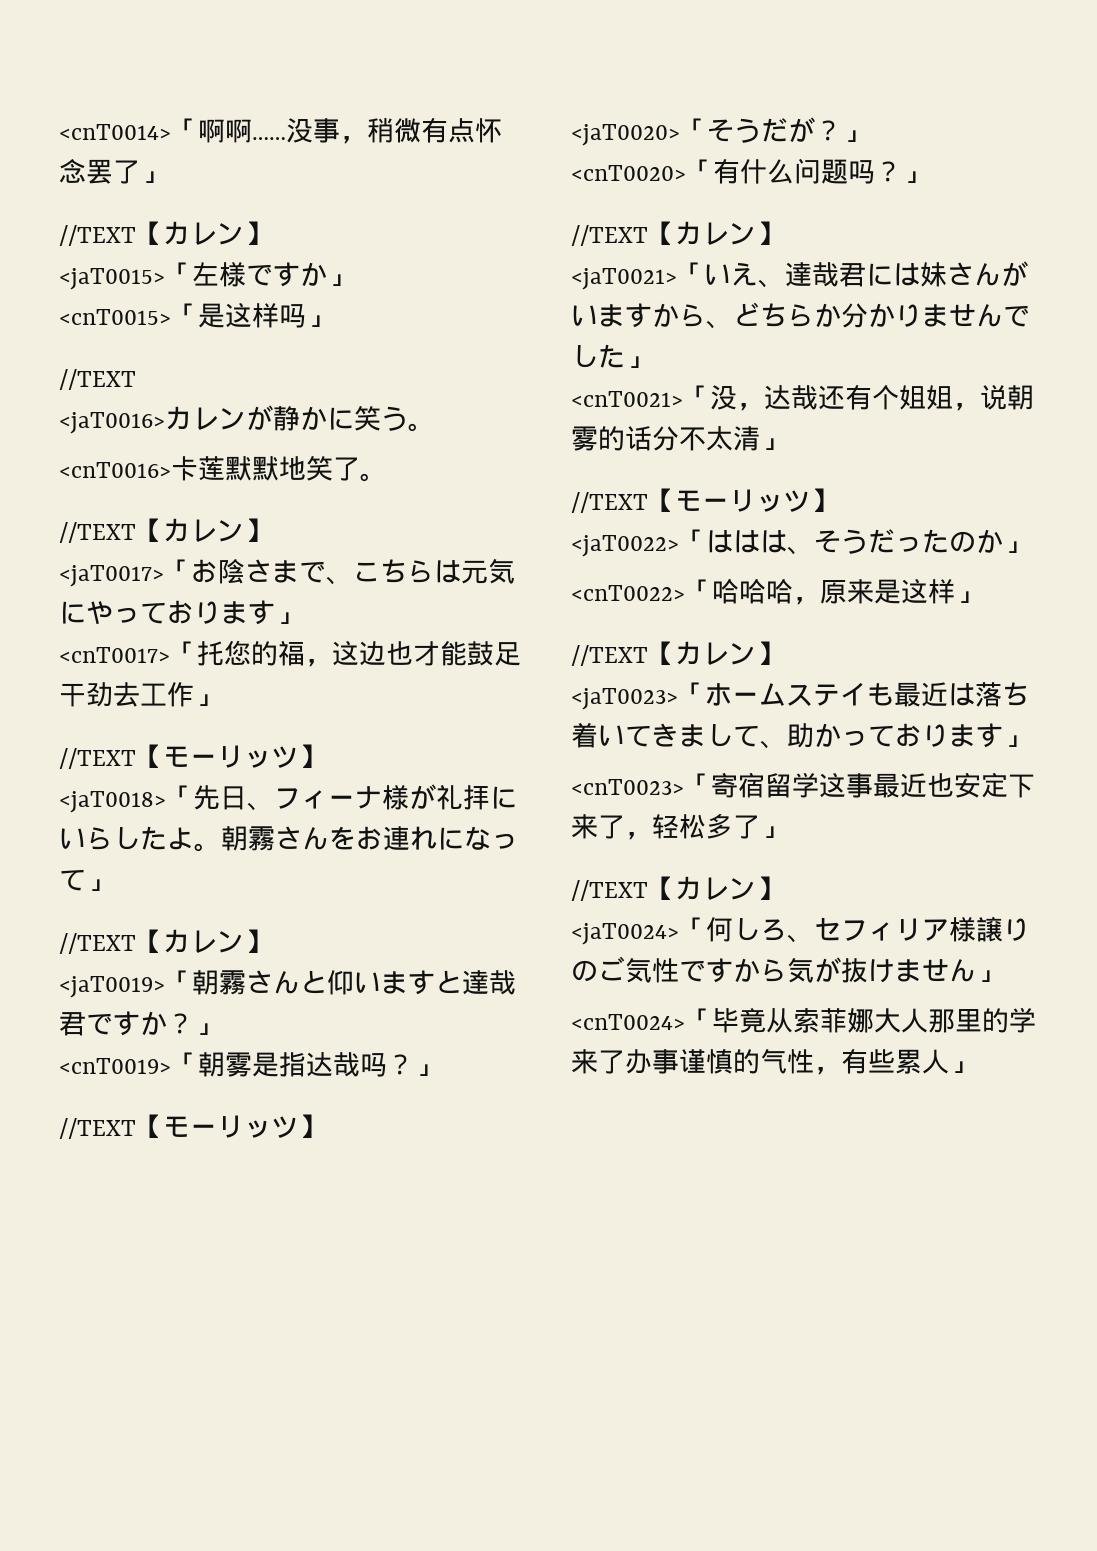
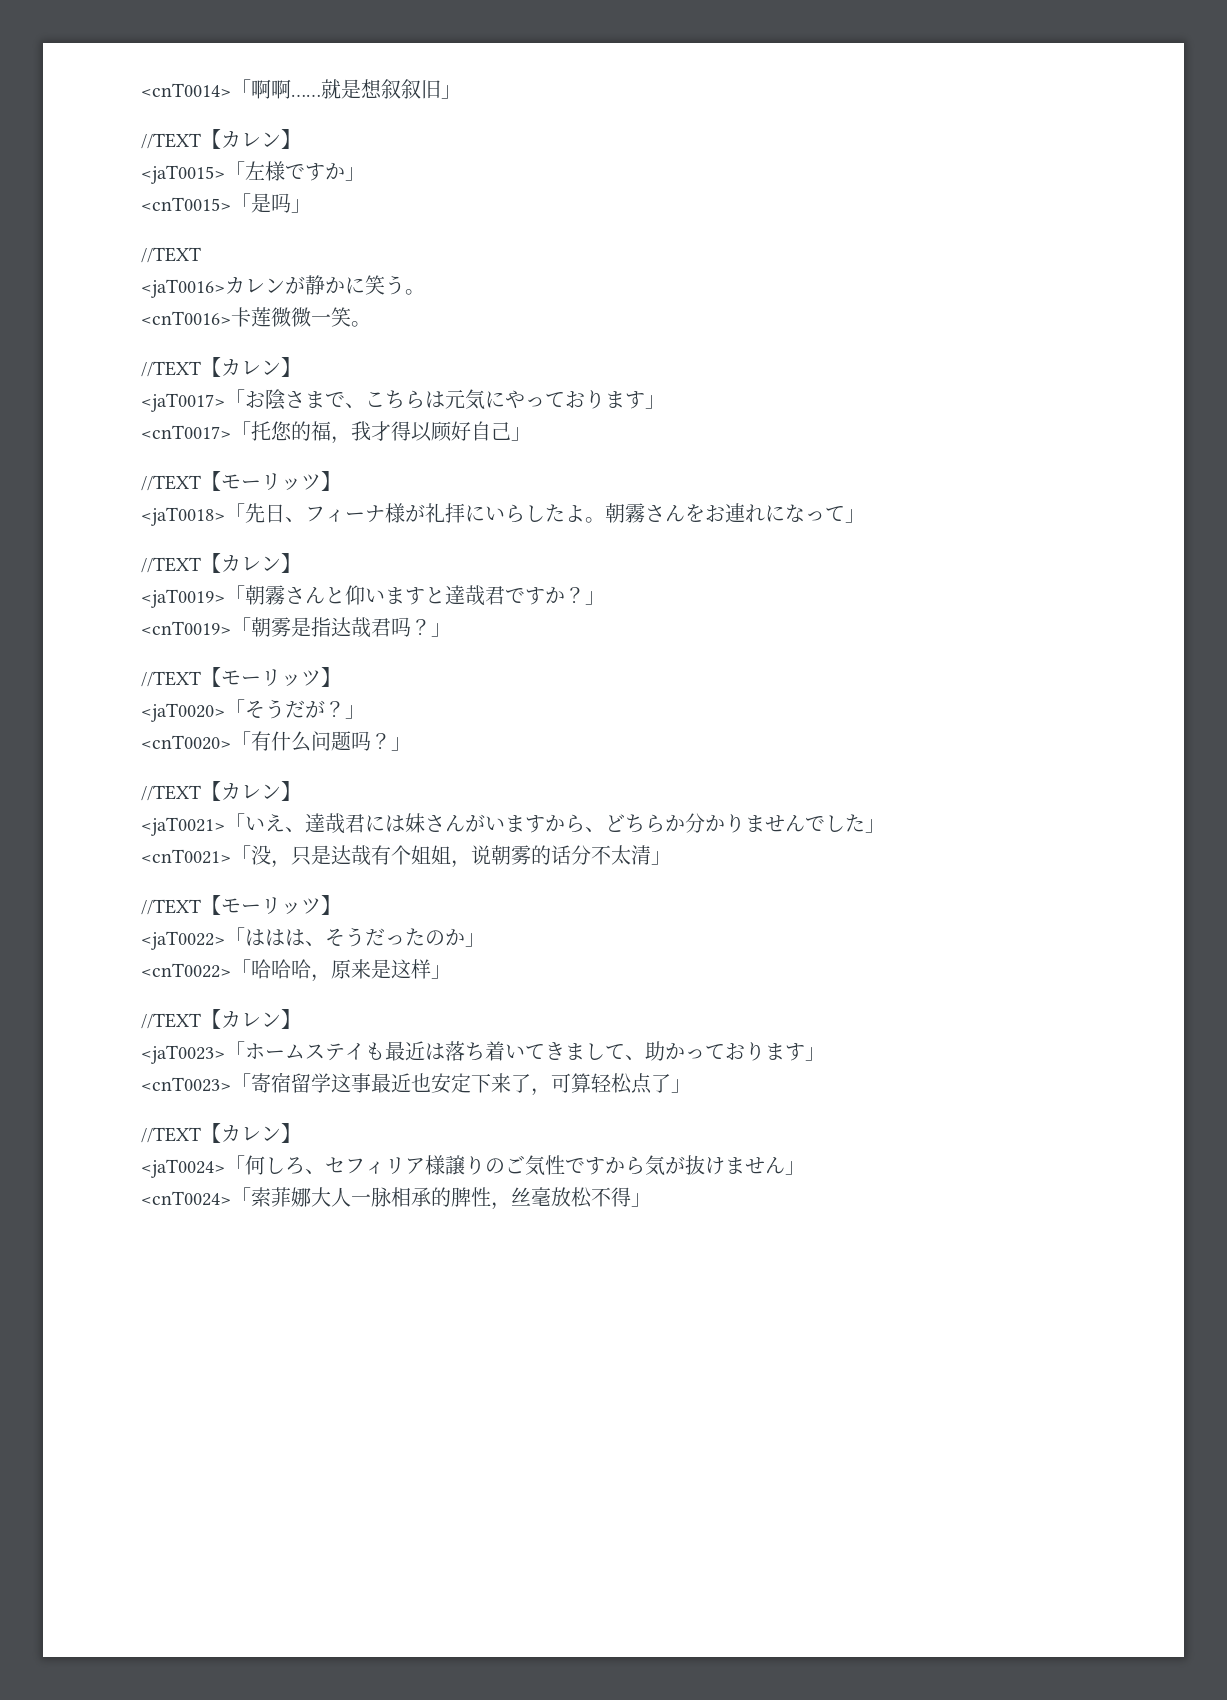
- 没事，稍微有点怀念罢了」
+ 就是想叙叙旧」
- <cnT0015>「是这样吗」
+ <cnT0015>「是吗」
- <cnT0016>卡莲默默地笑了。
+ <cnT0016>卡莲微微一笑。
- <cnT0017>「托您的福，这边也才能鼓足干劲去工作」
+ <cnT0017>「托您的福，我才得以顾好自己」
- <cnT0019>「朝雾是指达哉吗？」
+ <cnT0019>「朝雾是指达哉君吗？」
- <cnT0021>「没，达哉还有个姐姐，说朝雾的话分不太清」
+ <cnT0021>「没，只是达哉有个姐姐，说朝雾的话分不太清」
- <cnT0023>「寄宿留学这事最近也安定下来了，轻松多了」
+ <cnT0023>「寄宿留学这事最近也安定下来了，可算轻松点了」
- <cnT0024>「毕竟从索菲娜大人那里的学来了办事谨慎的气性，有些累人」
+ <cnT0024>「索菲娜大人一脉相承的脾性，丝毫放松不得」

